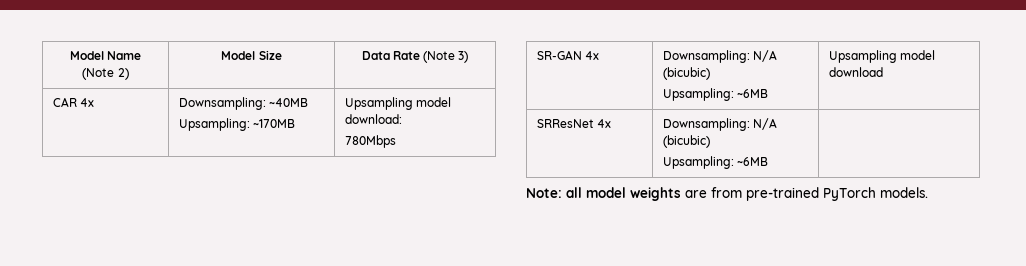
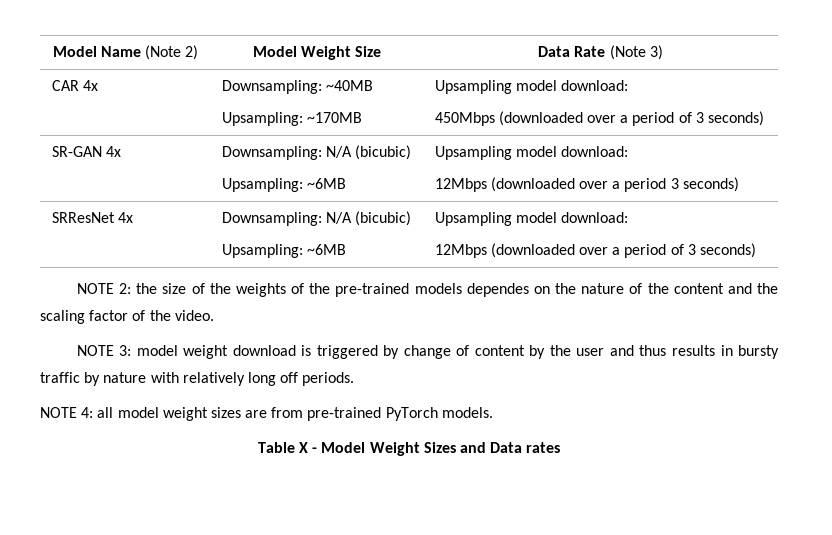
- Model Name (Note 2) | Model Size | Data Rate (Note 3)
+ Model Name (Note 2) | Model Weight Size | Data Rate (Note 3)
  CAR 4x | Downsampling: ~40MB
  Upsampling: ~170MB | Upsampling model download:
- 780Mbps
+ 450Mbps (downloaded over a period of 3 seconds)
  SR-GAN 4x | Downsampling: N/A (bicubic)
- Upsampling: ~6MB | Upsampling model download
+ Upsampling: ~6MB | Upsampling model download:
+ 12Mbps (downloaded over a period 3 seconds)
  SRResNet 4x | Downsampling: N/A (bicubic)
- Upsampling: ~6MB |
- Note: all model weights are from pre-trained PyTorch models.
+ Upsampling: ~6MB | Upsampling model download:
+ 12Mbps (downloaded over a period of 3 seconds)
+ NOTE 2: the size of the weights of the pre-trained models dependes on the nature of the content and the scaling factor of the video.
+ NOTE 3: model weight download is triggered by change of content by the user and thus results in bursty traffic by nature with relatively long off periods.
+ NOTE 4: all model weight sizes are from pre-trained PyTorch models.
+ Table X - Model Weight Sizes and Data rates

